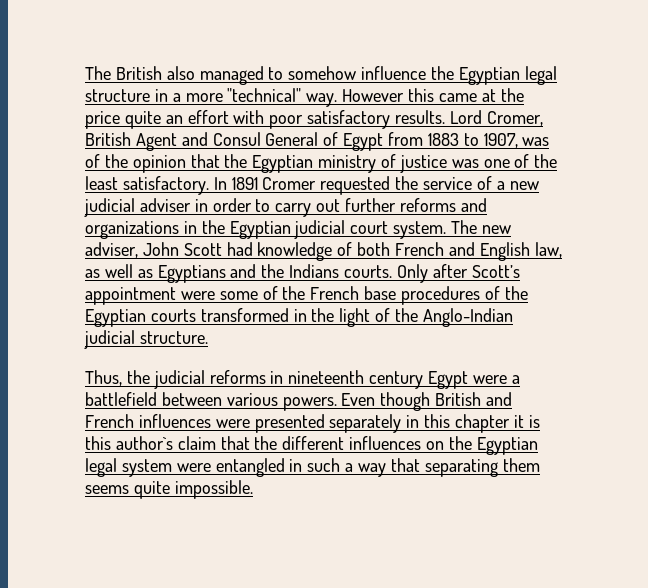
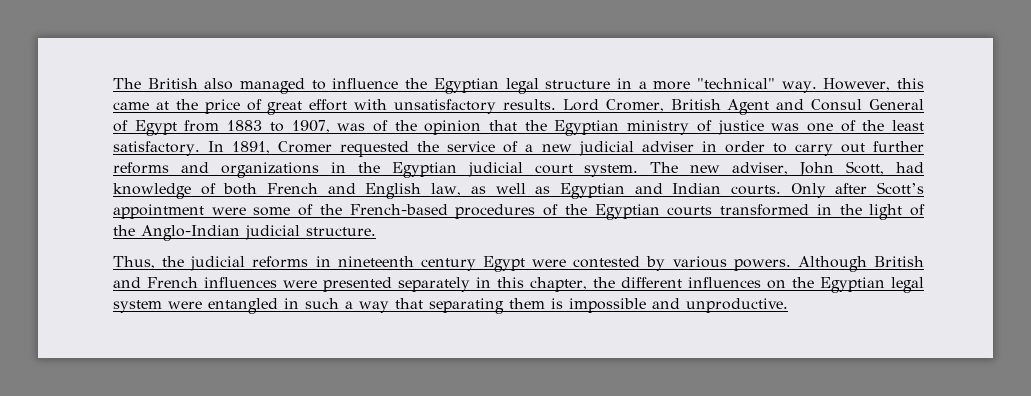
- The British also managed to somehow influence the Egyptian legal structure in a more "technical" way.
+ The British also managed to influence the Egyptian legal structure in a more "technical" way.
- However this came at the price quite an effort with poor satisfactory results.
+ However, this came at the price of great effort with unsatisfactory results.
- In 1891 Cromer requested the service of a new judicial adviser in order to carry out further reforms and organizations in the Egyptian judicial court system.
+ In 1891, Cromer requested the service of a new judicial adviser in order to carry out further reforms and organizations in the Egyptian judicial court system.
- The new adviser, John Scott had knowledge of both French and English law, as well as Egyptians and the Indians courts.
+ The new adviser, John Scott, had knowledge of both French and English law, as well as Egyptian and Indian courts.
- Only after Scott’s appointment were some of the French base procedures of the Egyptian courts transformed in the light of the Anglo-Indian judicial structure.
+ Only after Scott’s appointment were some of the French-based procedures of the Egyptian courts transformed in the light of the Anglo-Indian judicial structure.
- Thus, the judicial reforms in nineteenth century Egypt were a battlefield between various powers. Even though British and French influences were presented separately in this chapter it is this author`s claim that the different influences on the Egyptian legal system were entangled in such a way that separating them seems quite impossible.
+ Thus, the judicial reforms in nineteenth century Egypt were contested by various powers. Although British and French influences were presented separately in this chapter, the different influences on the Egyptian legal system were entangled in such a way that separating them is impossible and unproductive.

